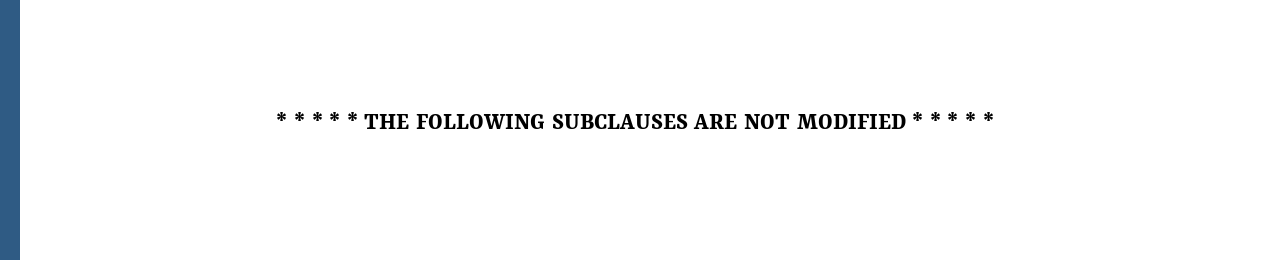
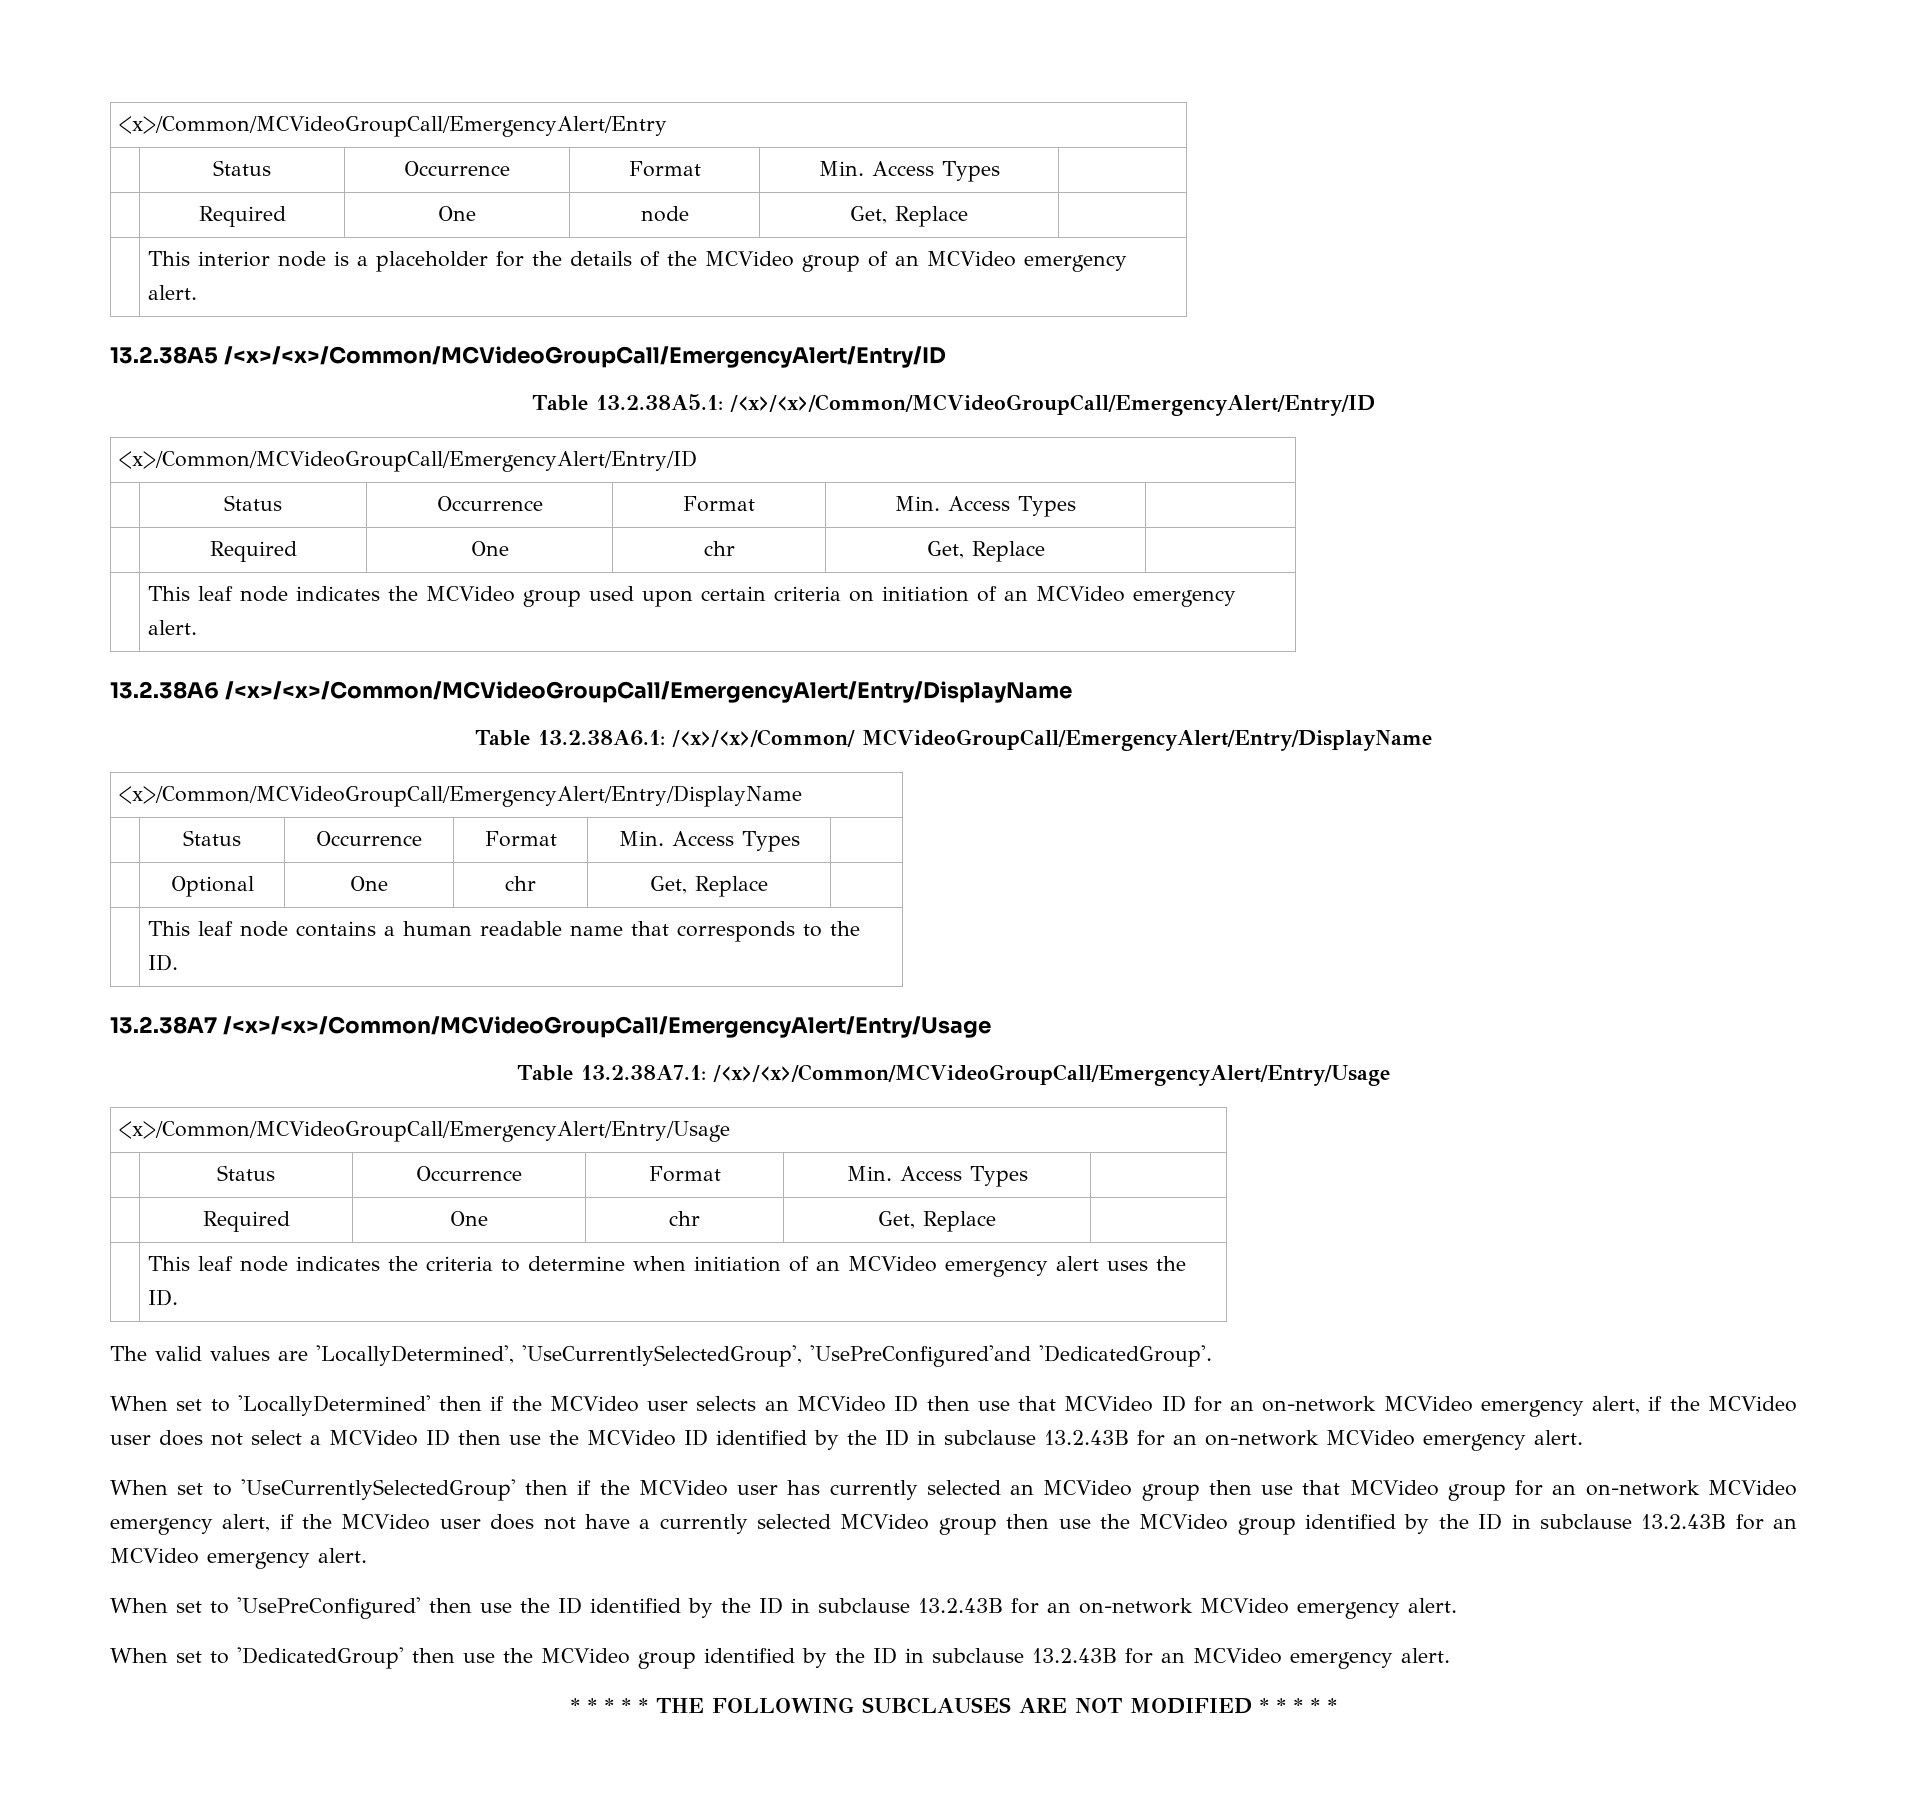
+ <x>/Common/MCVideoGroupCall/EmergencyAlert/Entry
+ | Status | Occurrence | Format | Min. Access Types |
+ | Required | One | node | Get, Replace |
+ | This interior node is a placeholder for the details of the MCVideo group of an MCVideo emergency alert.
+ 13.2.38A5 /<x>/<x>/Common/MCVideoGroupCall/EmergencyAlert/Entry/ID
+ Table 13.2.38A5.1: /<x>/<x>/Common/MCVideoGroupCall/EmergencyAlert/Entry/ID
+ <x>/Common/MCVideoGroupCall/EmergencyAlert/Entry/ID
+ | Status | Occurrence | Format | Min. Access Types |
+ | Required | One | chr | Get, Replace |
+ | This leaf node indicates the MCVideo group used upon certain criteria on initiation of an MCVideo emergency alert.
+ 13.2.38A6 /<x>/<x>/Common/MCVideoGroupCall/EmergencyAlert/Entry/DisplayName
+ Table 13.2.38A6.1: /<x>/<x>/Common/ MCVideoGroupCall/EmergencyAlert/Entry/DisplayName
+ <x>/Common/MCVideoGroupCall/EmergencyAlert/Entry/DisplayName
+ | Status | Occurrence | Format | Min. Access Types |
+ | Optional | One | chr | Get, Replace |
+ | This leaf node contains a human readable name that corresponds to the ID.
+ 13.2.38A7 /<x>/<x>/Common/MCVideoGroupCall/EmergencyAlert/Entry/Usage
+ Table 13.2.38A7.1: /<x>/<x>/Common/MCVideoGroupCall/EmergencyAlert/Entry/Usage
+ <x>/Common/MCVideoGroupCall/EmergencyAlert/Entry/Usage
+ | Status | Occurrence | Format | Min. Access Types |
+ | Required | One | chr | Get, Replace |
+ | This leaf node indicates the criteria to determine when initiation of an MCVideo emergency alert uses the ID.
+ The valid values are 'LocallyDetermined', 'UseCurrentlySelectedGroup', 'UsePreConfigured'and 'DedicatedGroup'.
+ When set to 'LocallyDetermined' then if the MCVideo user selects an MCVideo ID then use that MCVideo ID for an on-network MCVideo emergency alert, if the MCVideo user does not select a MCVideo ID then use the MCVideo ID identified by the ID in subclause 13.2.43B for an on-network MCVideo emergency alert.
+ When set to 'UseCurrentlySelectedGroup' then if the MCVideo user has currently selected an MCVideo group then use that MCVideo group for an on-network MCVideo emergency alert, if the MCVideo user does not have a currently selected MCVideo group then use the MCVideo group identified by the ID in subclause 13.2.43B for an MCVideo emergency alert.
+ When set to 'UsePreConfigured' then use the ID identified by the ID in subclause 13.2.43B for an on-network MCVideo emergency alert.
+ When set to 'DedicatedGroup' then use the MCVideo group identified by the ID in subclause 13.2.43B for an MCVideo emergency alert.

